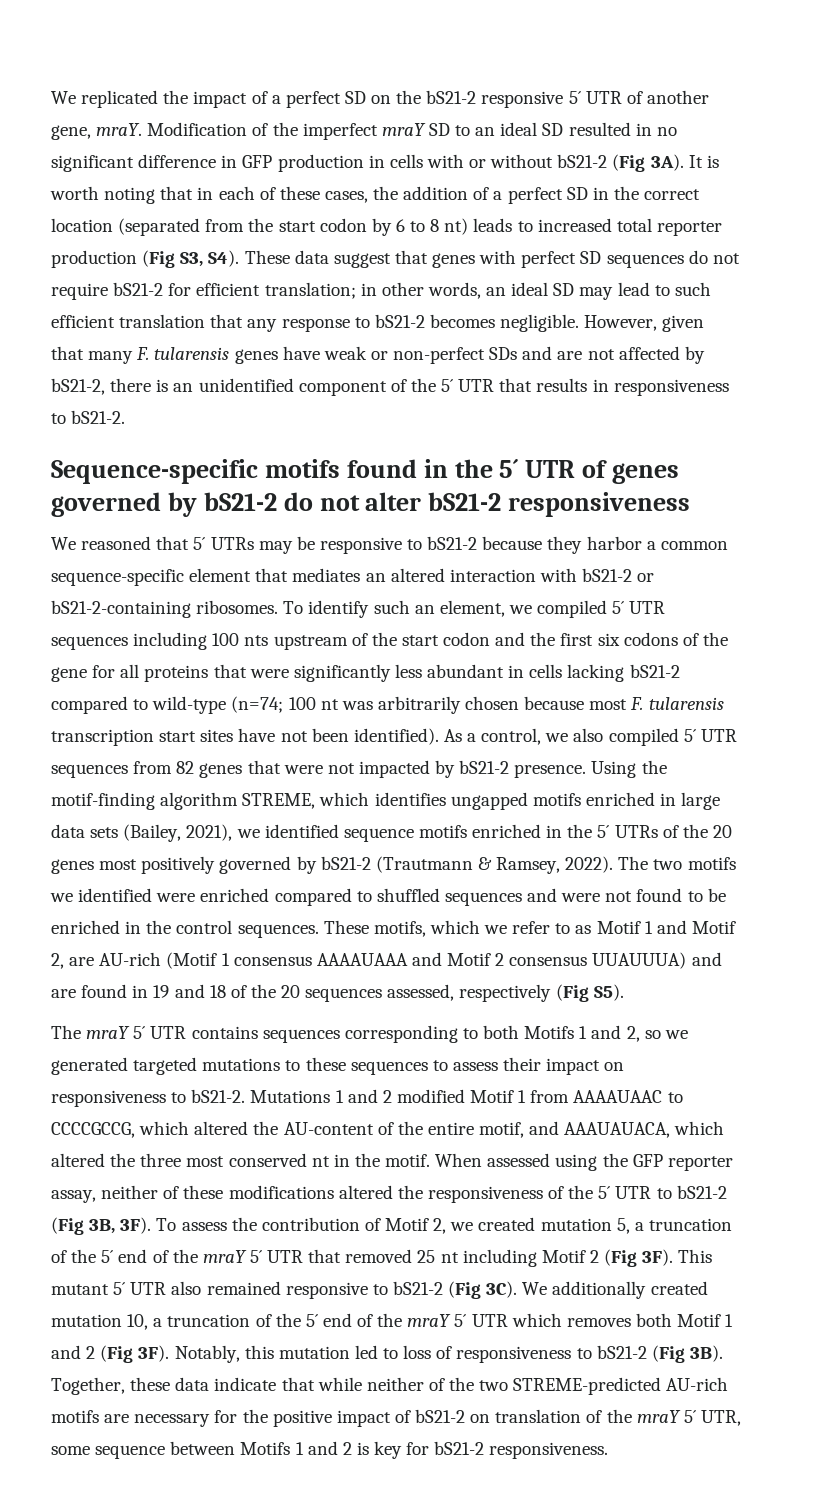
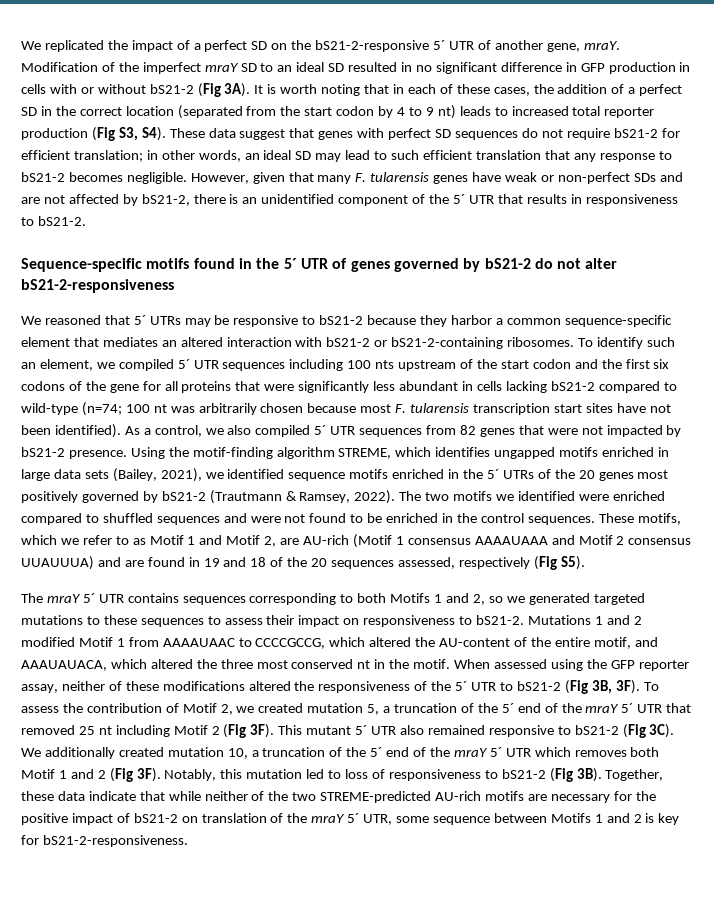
- We replicated the impact of a perfect SD on the bS21-2 responsive 5´ UTR of another gene, mraY.
+ We replicated the impact of a perfect SD on the bS21-2-responsive 5´ UTR of another gene, mraY.
- It is worth noting that in each of these cases, the addition of a perfect SD in the correct location (separated from the start codon by 6 to 8 nt) leads to increased total reporter production (Fig S3, S4). These data suggest that genes with perfect SD sequences do not require bS21-2 for efficient translation;
+ It is worth noting that in each of these cases, the addition of a perfect SD in the correct location (separated from the start codon by 4 to 9 nt) leads to increased total reporter production (Fig S3, S4). These data suggest that genes with perfect SD sequences do not require bS21-2 for efficient translation;
- Sequence-specific motifs found in the 5´ UTR of genes governed by bS21-2 do not alter bS21-2 responsiveness
+ Sequence-specific motifs found in the 5´ UTR of genes governed by bS21-2 do not alter bS21-2-responsiveness
- Together, these data indicate that while neither of the two STREME-predicted AU-rich motifs are necessary for the positive impact of bS21-2 on translation of the mraY 5´ UTR, some sequence between Motifs 1 and 2 is key for bS21-2 responsiveness.
+ Together, these data indicate that while neither of the two STREME-predicted AU-rich motifs are necessary for the positive impact of bS21-2 on translation of the mraY 5´ UTR, some sequence between Motifs 1 and 2 is key for bS21-2-responsiveness.

